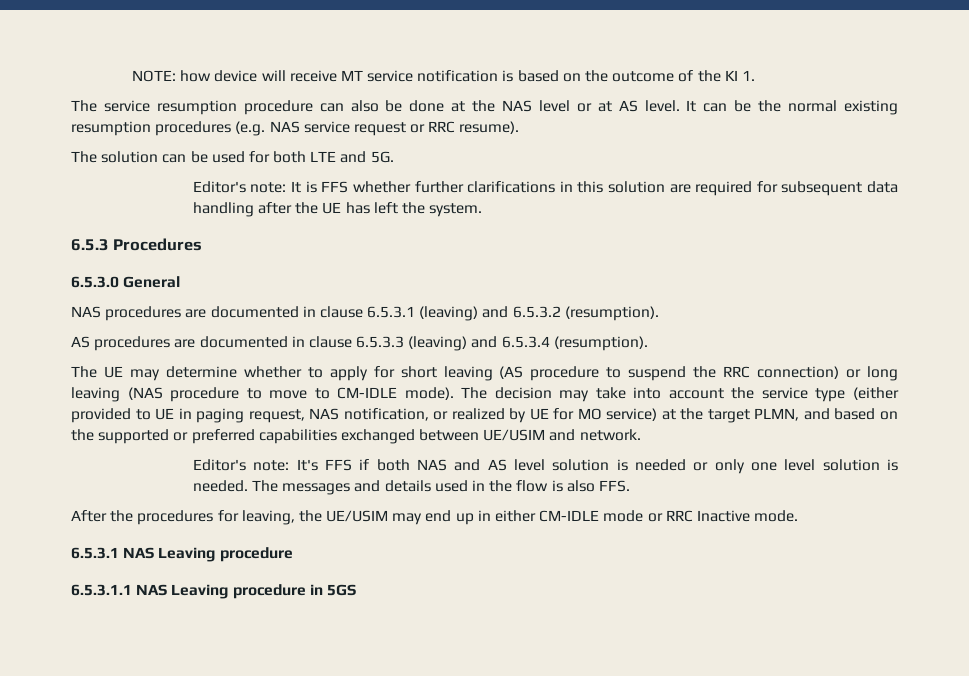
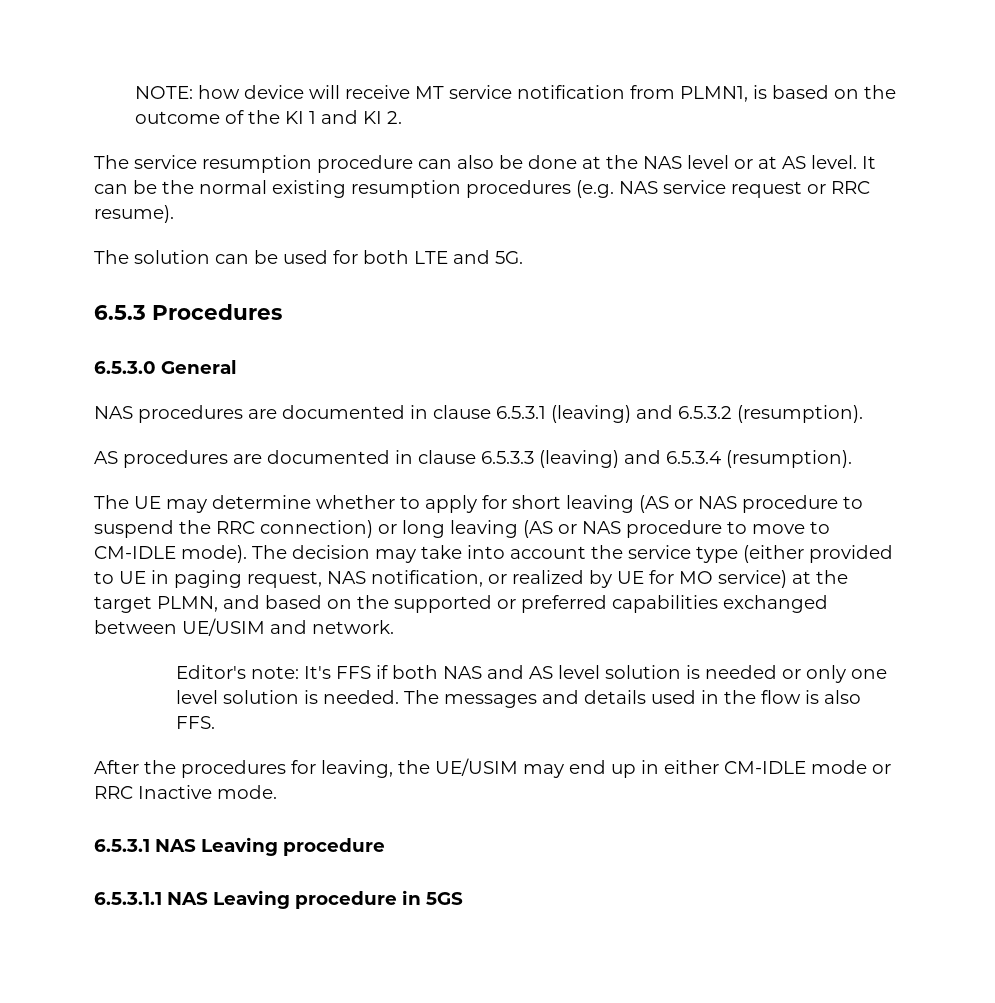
- NOTE: how device will receive MT service notification is based on the outcome of the KI 1.
+ NOTE: how device will receive MT service notification from PLMN1, is based on the outcome of the KI 1 and KI 2.
- Editor's note: It is FFS whether further clarifications in this solution are required for subsequent data handling after the UE has left the system.
- The UE may determine whether to apply for short leaving (AS procedure to suspend the RRC connection) or long leaving (NAS procedure to move to CM-IDLE mode).
+ The UE may determine whether to apply for short leaving (AS or NAS procedure to suspend the RRC connection) or long leaving (AS or NAS procedure to move to CM-IDLE mode).

